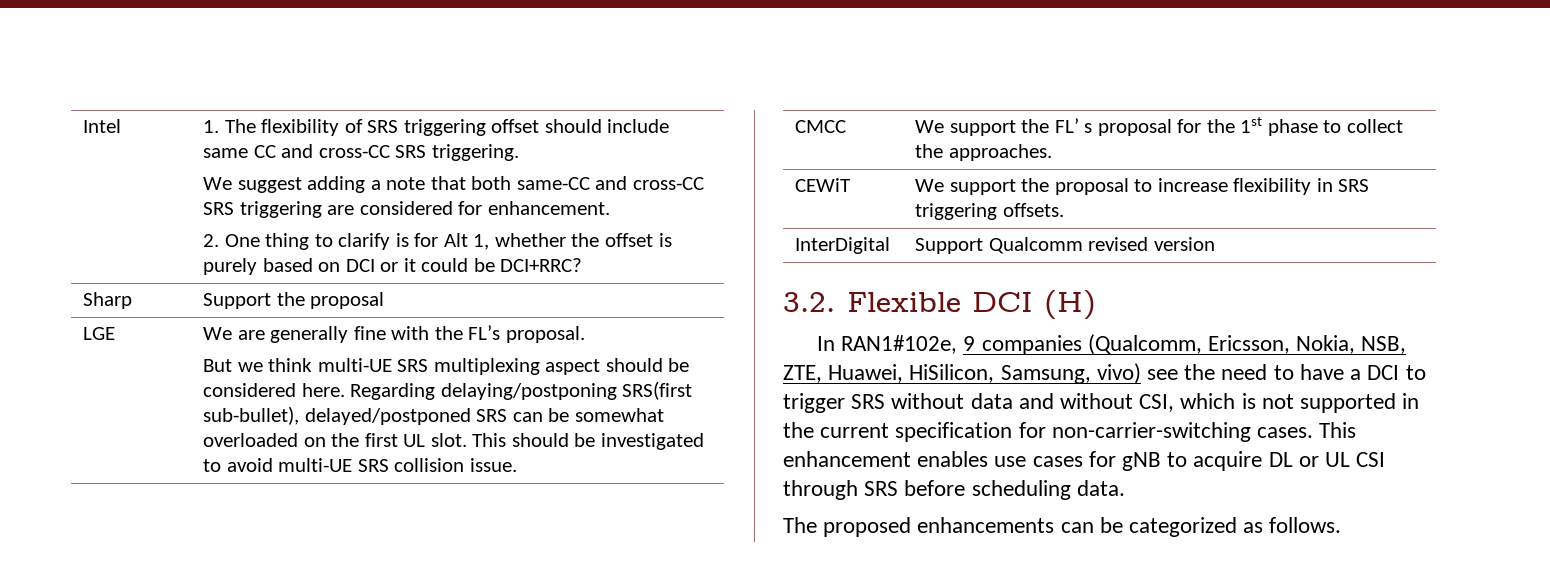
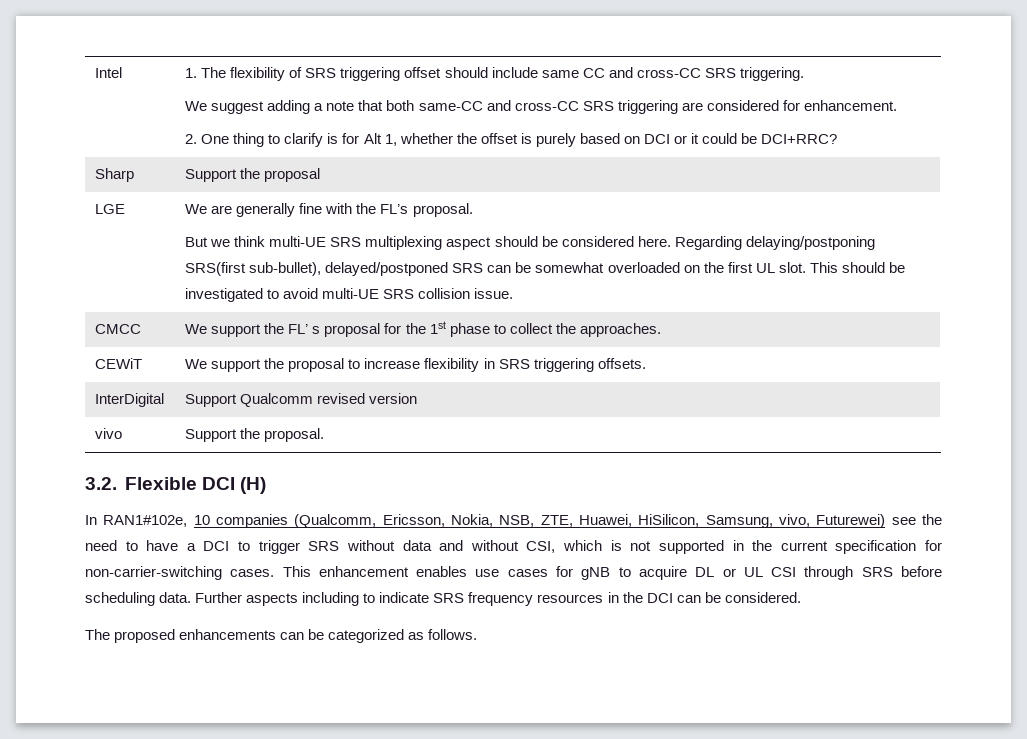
+ vivo | Support the proposal.
- In RAN1#102e, 9 companies (Qualcomm, Ericsson, Nokia, NSB, ZTE, Huawei, HiSilicon, Samsung, vivo) see the need to have a DCI to trigger SRS without data and without CSI, which is not supported in the current specification for non-carrier-switching cases.
+ In RAN1#102e, 10 companies (Qualcomm, Ericsson, Nokia, NSB, ZTE, Huawei, HiSilicon, Samsung, vivo, Futurewei) see the need to have a DCI to trigger SRS without data and without CSI, which is not supported in the current specification for non-carrier-switching cases.
+ Further aspects including to indicate SRS frequency resources in the DCI can be considered.

